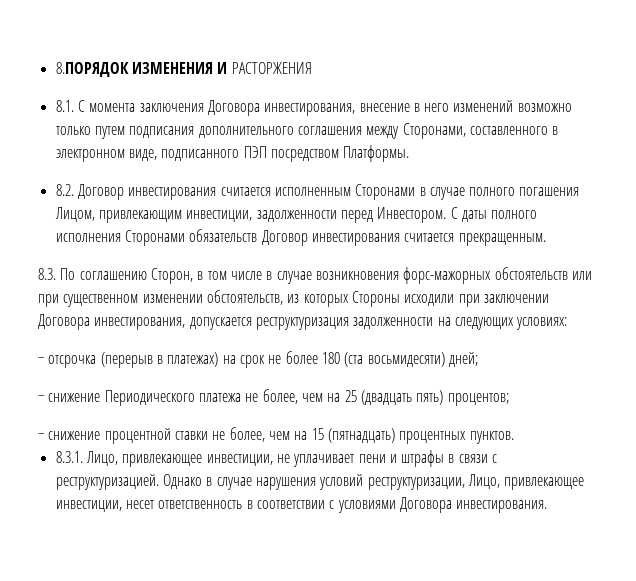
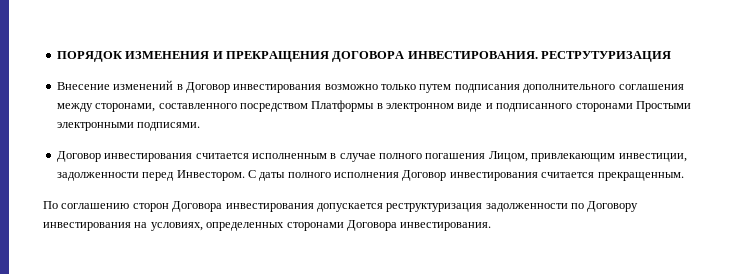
- 8.ПОРЯДОК ИЗМЕНЕНИЯ И РАСТОРЖЕНИЯ
- 8.1. С момента заключения Договора инвестирования, внесение в него изменений возможно только путем подписания дополнительного соглашения между Сторонами, составленного в электронном виде, подписанного ПЭП посредством Платформы.
- 8.2. Договор инвестирования считается исполненным Сторонами в случае полного погашения Лицом, привлекающим инвестиции, задолженности перед Инвестором.
+ ПОРЯДОК ИЗМЕНЕНИЯ И ПРЕКРАЩЕНИЯ ДОГОВОРА ИНВЕСТИРОВАНИЯ. РЕСТРУТУРИЗАЦИЯ
+ Внесение изменений в Договор инвестирования возможно только путем подписания дополнительного соглашения между сторонами, составленного посредством Платформы в электронном виде и подписанного сторонами Простыми электронными подписями.
+ Договор инвестирования считается исполненным в случае полного погашения Лицом, привлекающим инвестиции, задолженности перед Инвестором.
- С даты полного исполнения Сторонами обязательств Договор инвестирования считается прекращенным.
+ С даты полного исполнения Договор инвестирования считается прекращенным.
- 8.3. По соглашению Сторон, в том числе в случае возникновения форс-мажорных обстоятельств или при существенном изменении обстоятельств, из которых Стороны исходили при заключении Договора инвестирования, допускается реструктуризация задолженности на следующих условиях:
- − отсрочка (перерыв в платежах) на срок не более 180 (ста восьмидесяти) дней;
- − снижение Периодического платежа не более, чем на 25 (двадцать пять) процентов;
- − снижение процентной ставки не более, чем на 15 (пятнадцать) процентных пунктов.
- 8.3.1. Лицо, привлекающее инвестиции, не уплачивает пени и штрафы в связи с реструктуризацией. Однако в случае нарушения условий реструктуризации, Лицо, привлекающее инвестиции, несет ответственность в соответствии с условиями Договора инвестирования.
+ По соглашению сторон Договора инвестирования допускается реструктуризация задолженности по Договору инвестирования на условиях, определенных сторонами Договора инвестирования.

